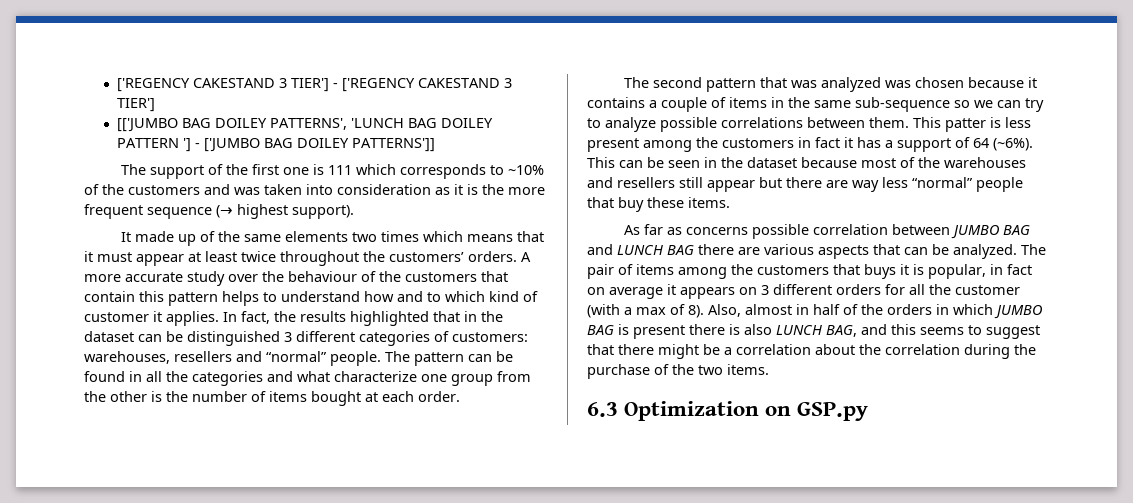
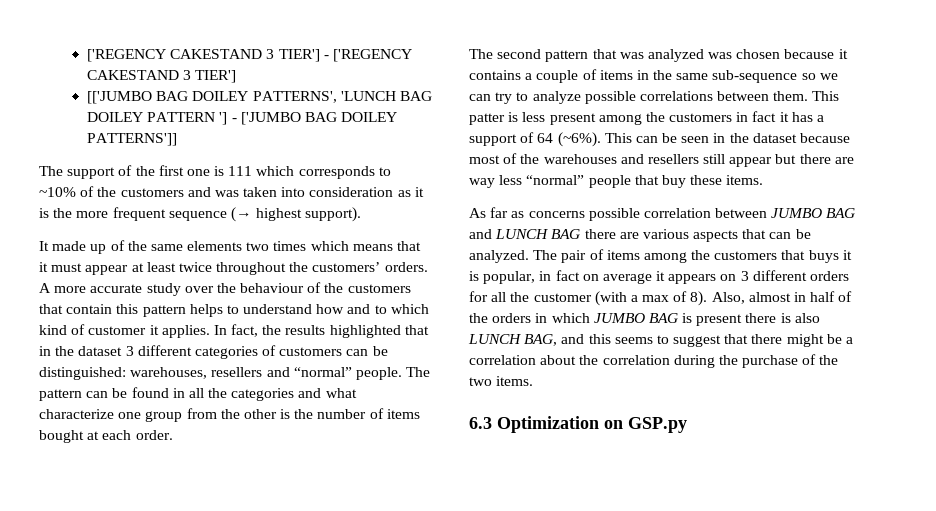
- In fact, the results highlighted that in the dataset can be distinguished 3 different categories of customers: warehouses, resellers and “normal” people.
+ In fact, the results highlighted that in the dataset 3 different categories of customers can be distinguished: warehouses, resellers and “normal” people.

